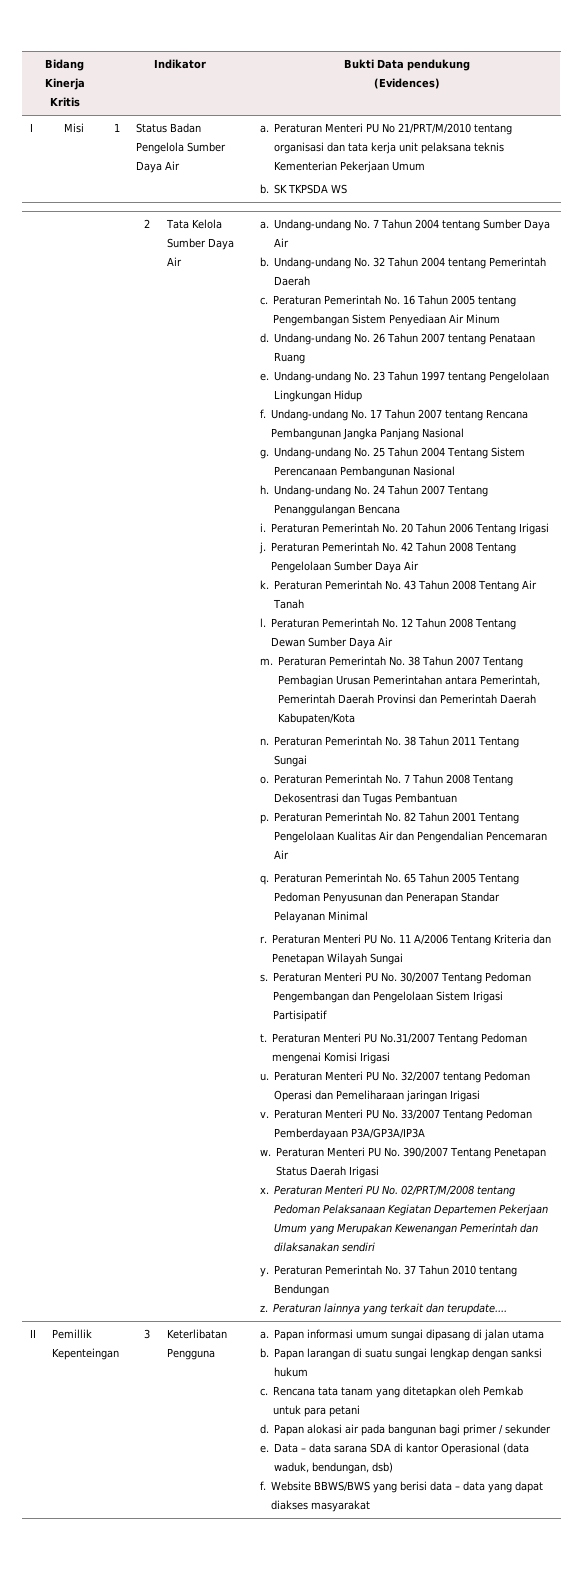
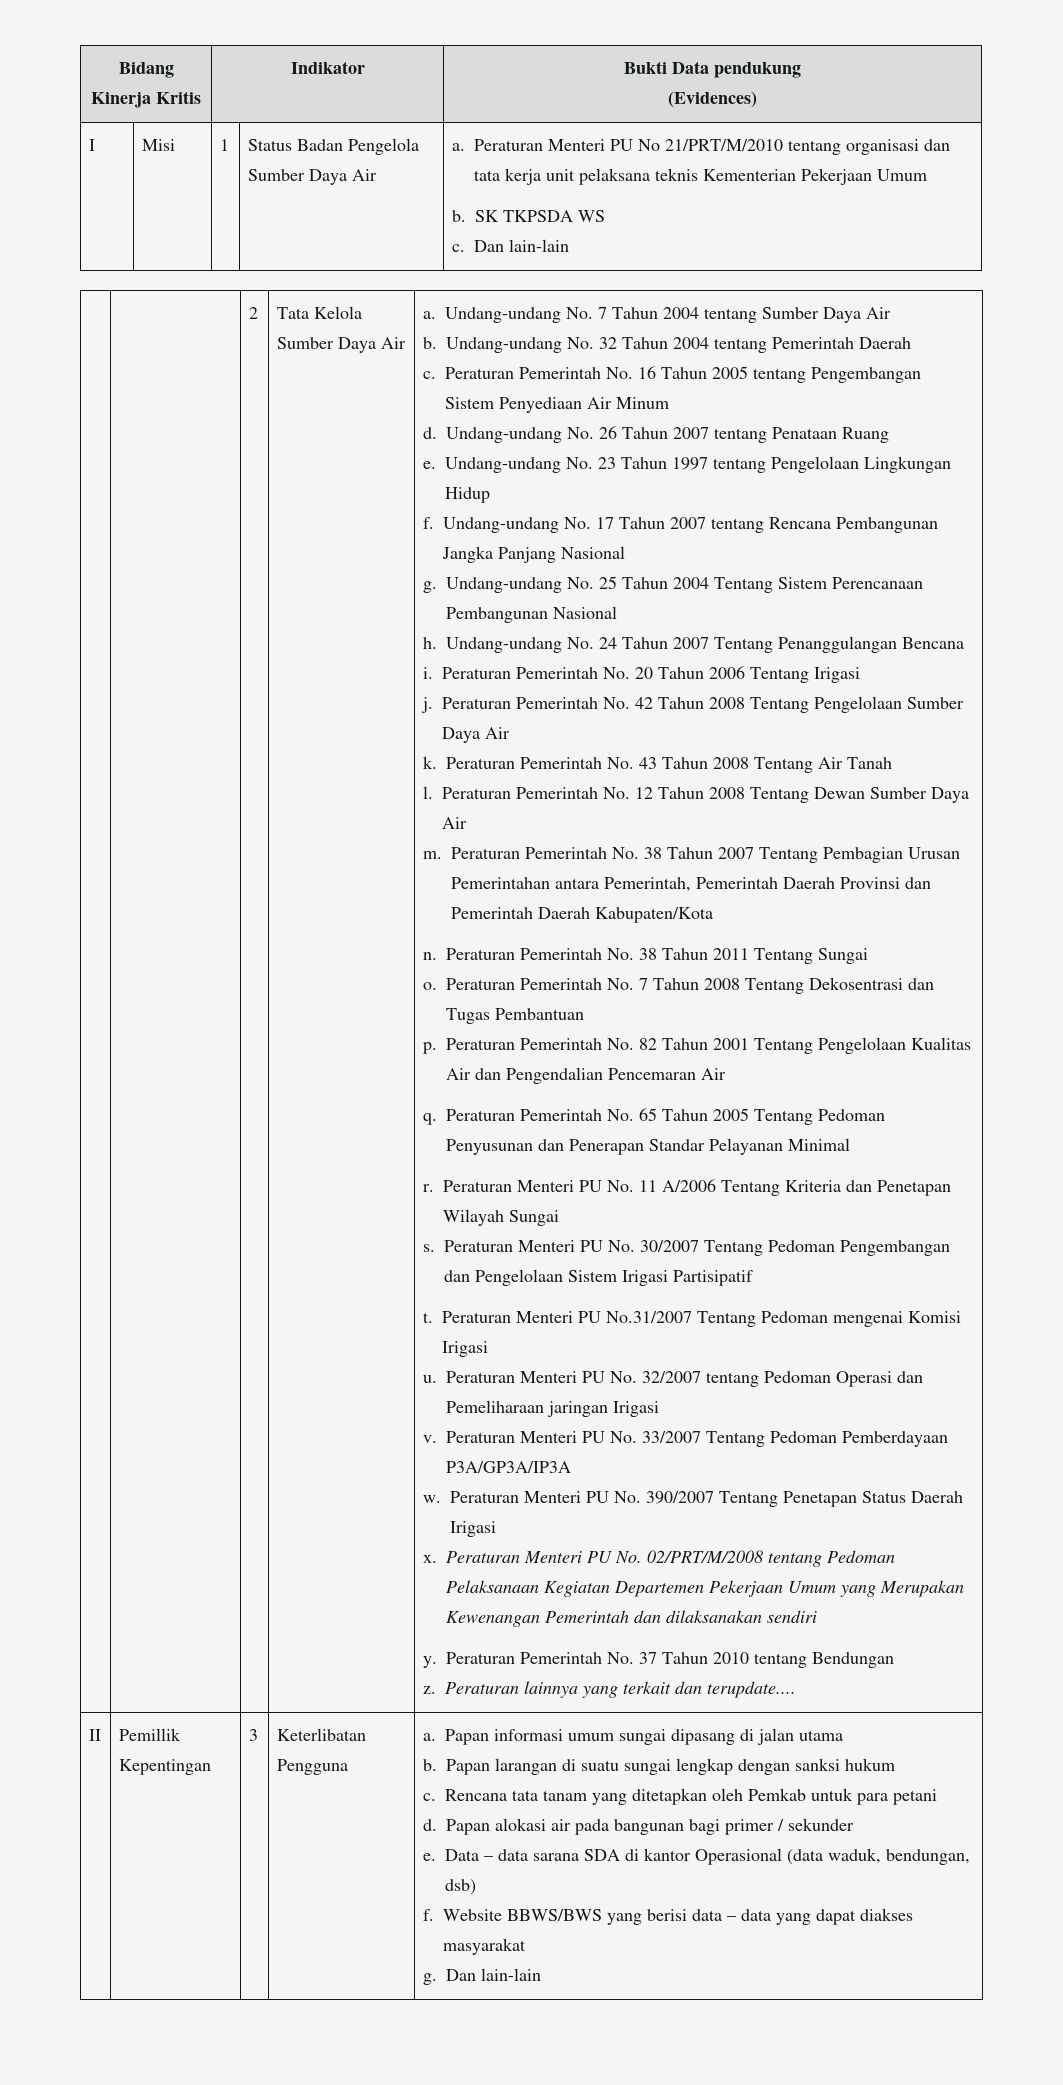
  I | Misi | 1 | Status Badan Pengelola Sumber Daya Air | a. Peraturan Menteri PU No 21/PRT/M/2010 tentang organisasi dan tata kerja unit pelaksana teknis Kementerian Pekerjaan Umum
  b. SK TKPSDA WS
+ c. Dan lain-lain
- Pemillik Kepenteingan
+ Pemillik Kepentingan
+ g. Dan lain-lain

